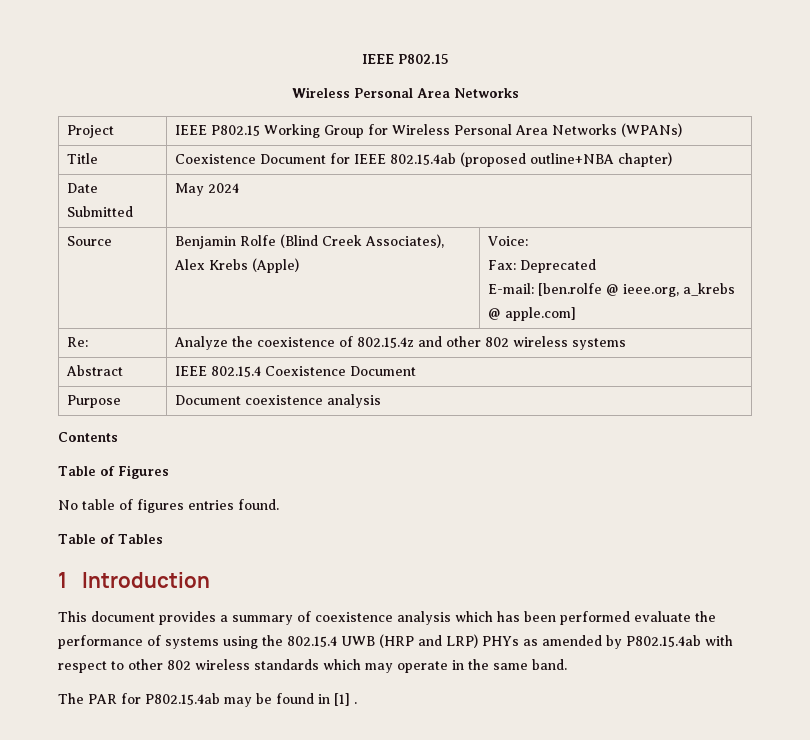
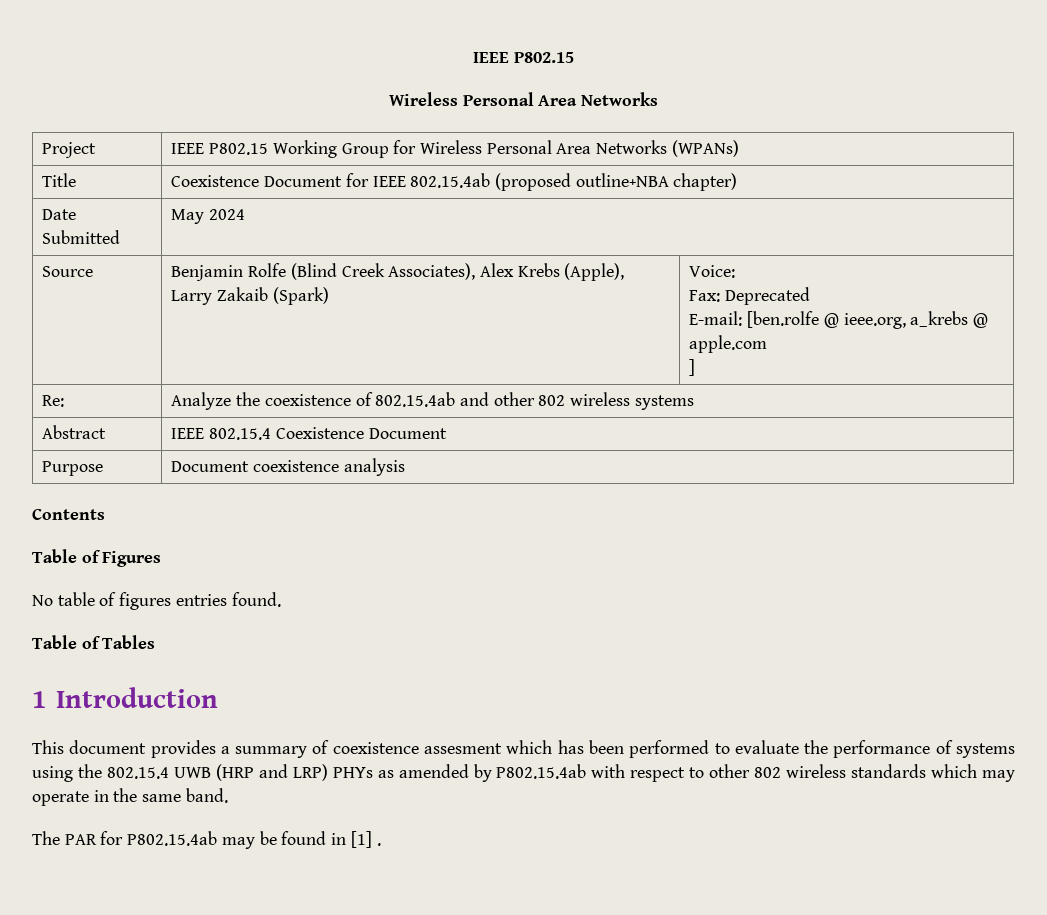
- Source | Benjamin Rolfe (Blind Creek Associates), Alex Krebs (Apple) | Voice:
+ Source | Benjamin Rolfe (Blind Creek Associates), Alex Krebs (Apple), Larry Zakaib (Spark) | Voice:
  Fax: Deprecated
- E-mail: [ben.rolfe @ ieee.org, a_krebs @ apple.com]
+ E-mail: [ben.rolfe @ ieee.org, a_krebs @ apple.com
+ ]
- Re: | Analyze the coexistence of 802.15.4z and other 802 wireless systems
+ Re: | Analyze the coexistence of 802.15.4ab and other 802 wireless systems
- This document provides a summary of coexistence analysis which has been performed evaluate the performance of systems using the 802.15.4 UWB (HRP and LRP) PHYs as amended by P802.15.4ab with respect to other 802 wireless standards which may operate in the same band.
+ This document provides a summary of coexistence assesment which has been performed to evaluate the performance of systems using the 802.15.4 UWB (HRP and LRP) PHYs as amended by P802.15.4ab with respect to other 802 wireless standards which may operate in the same band.

